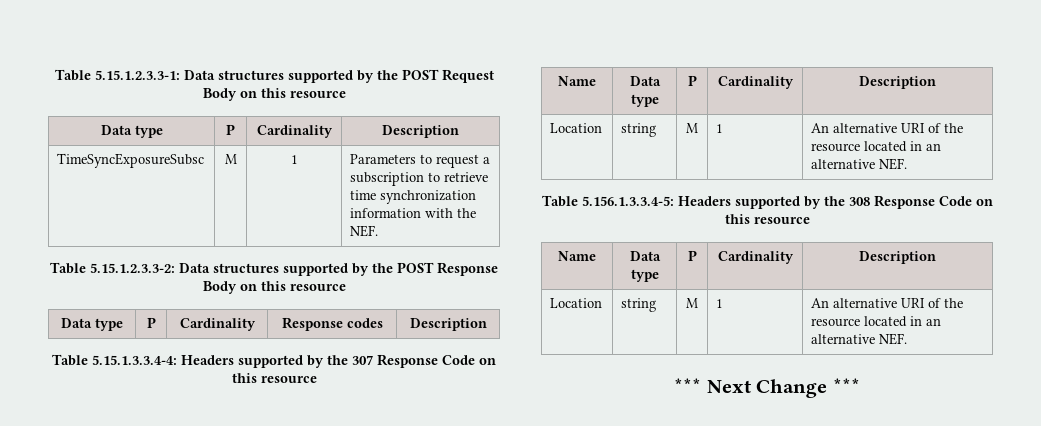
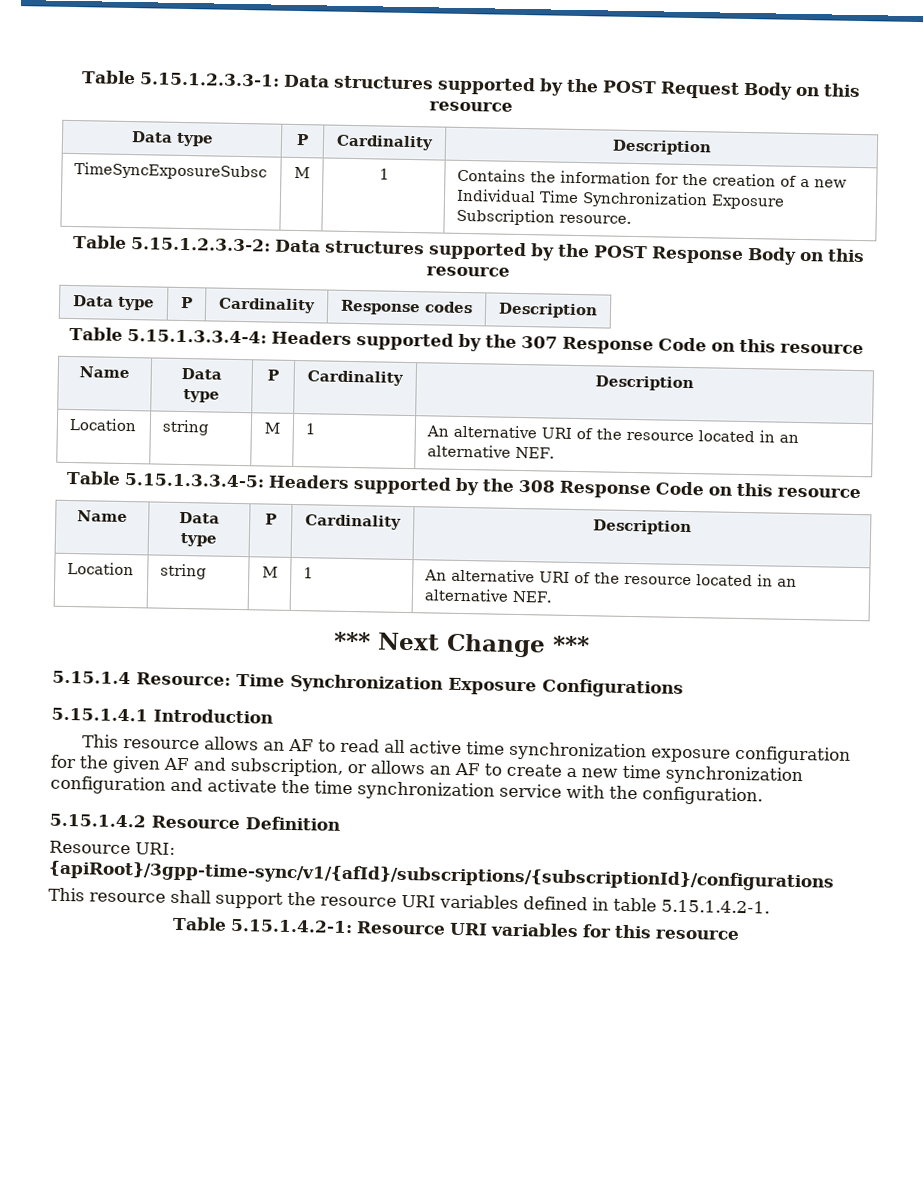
- TimeSyncExposureSubsc | M | 1 | Parameters to request a subscription to retrieve time synchronization information with the NEF.
+ TimeSyncExposureSubsc | M | 1 | Contains the information for the creation of a new Individual Time Synchronization Exposure Subscription resource.
- Table 5.156.1.3.3.4-5: Headers supported by the 308 Response Code on this resource
+ Table 5.15.1.3.3.4-5: Headers supported by the 308 Response Code on this resource
+ 5.15.1.4 Resource: Time Synchronization Exposure Configurations
+ 5.15.1.4.1 Introduction
+ This resource allows an AF to read all active time synchronization exposure configuration for the given AF and subscription, or allows an AF to create a new time synchronization configuration and activate the time synchronization service with the configuration.
+ 5.15.1.4.2 Resource Definition
+ Resource URI: {apiRoot}/3gpp-time-sync/v1/{afId}/subscriptions/{subscriptionId}/configurations
+ This resource shall support the resource URI variables defined in table 5.15.1.4.2-1.
+ Table 5.15.1.4.2-1: Resource URI variables for this resource

